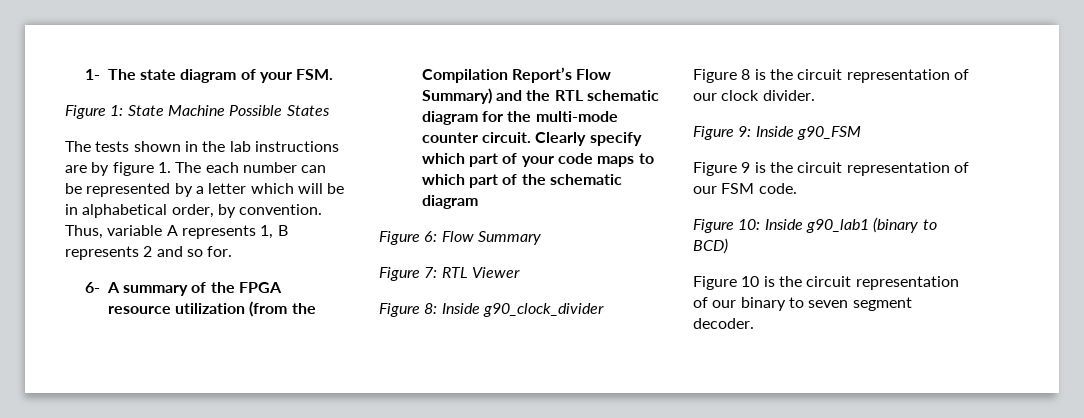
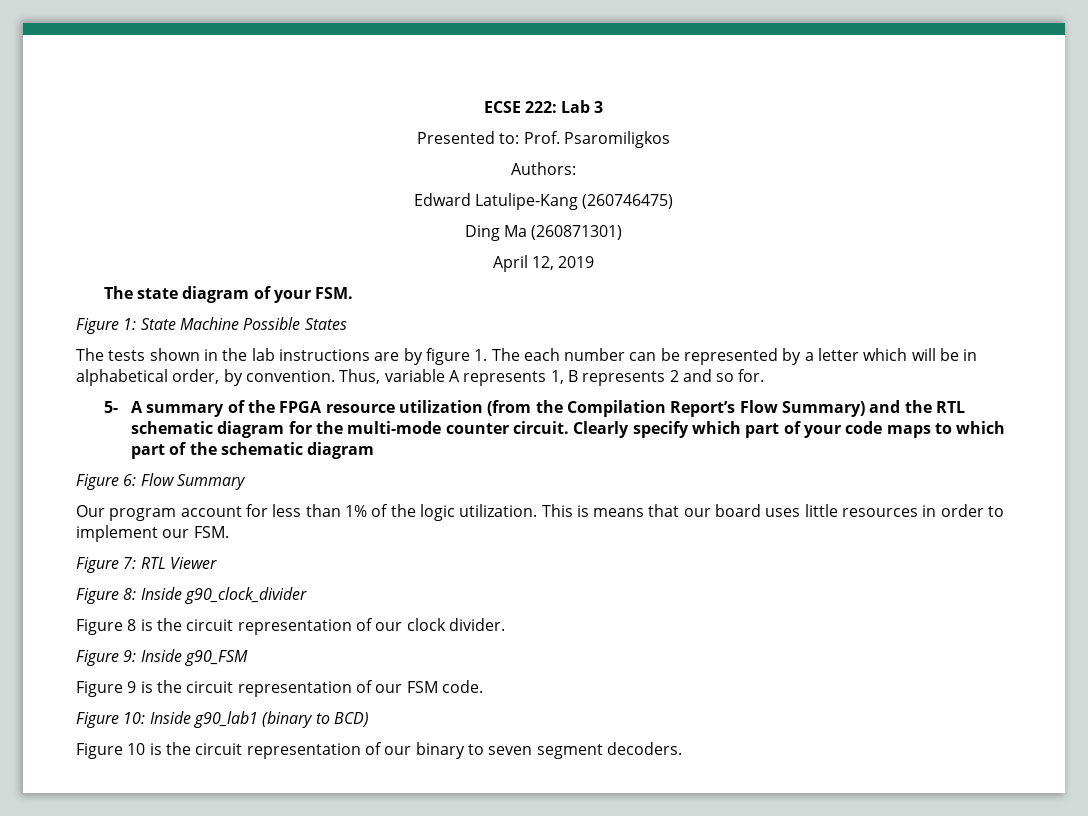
- 1- The state diagram of your FSM.
+ ECSE 222: Lab 3
+ Presented to: Prof. Psaromiligkos
+ Authors:
+ Edward Latulipe-Kang (260746475)
+ Ding Ma (260871301)
+ April 12, 2019
+ The state diagram of your FSM.
- 6- A summary of the FPGA resource utilization (from the Compilation Report’s Flow Summary) and the RTL schematic diagram for the multi-mode counter circuit.
+ 5- A summary of the FPGA resource utilization (from the Compilation Report’s Flow Summary) and the RTL schematic diagram for the multi-mode counter circuit.
+ Our program account for less than 1% of the logic utilization. This is means that our board uses little resources in order to implement our FSM.
- Figure 10 is the circuit representation of our binary to seven segment decoder.
+ Figure 10 is the circuit representation of our binary to seven segment decoders.

